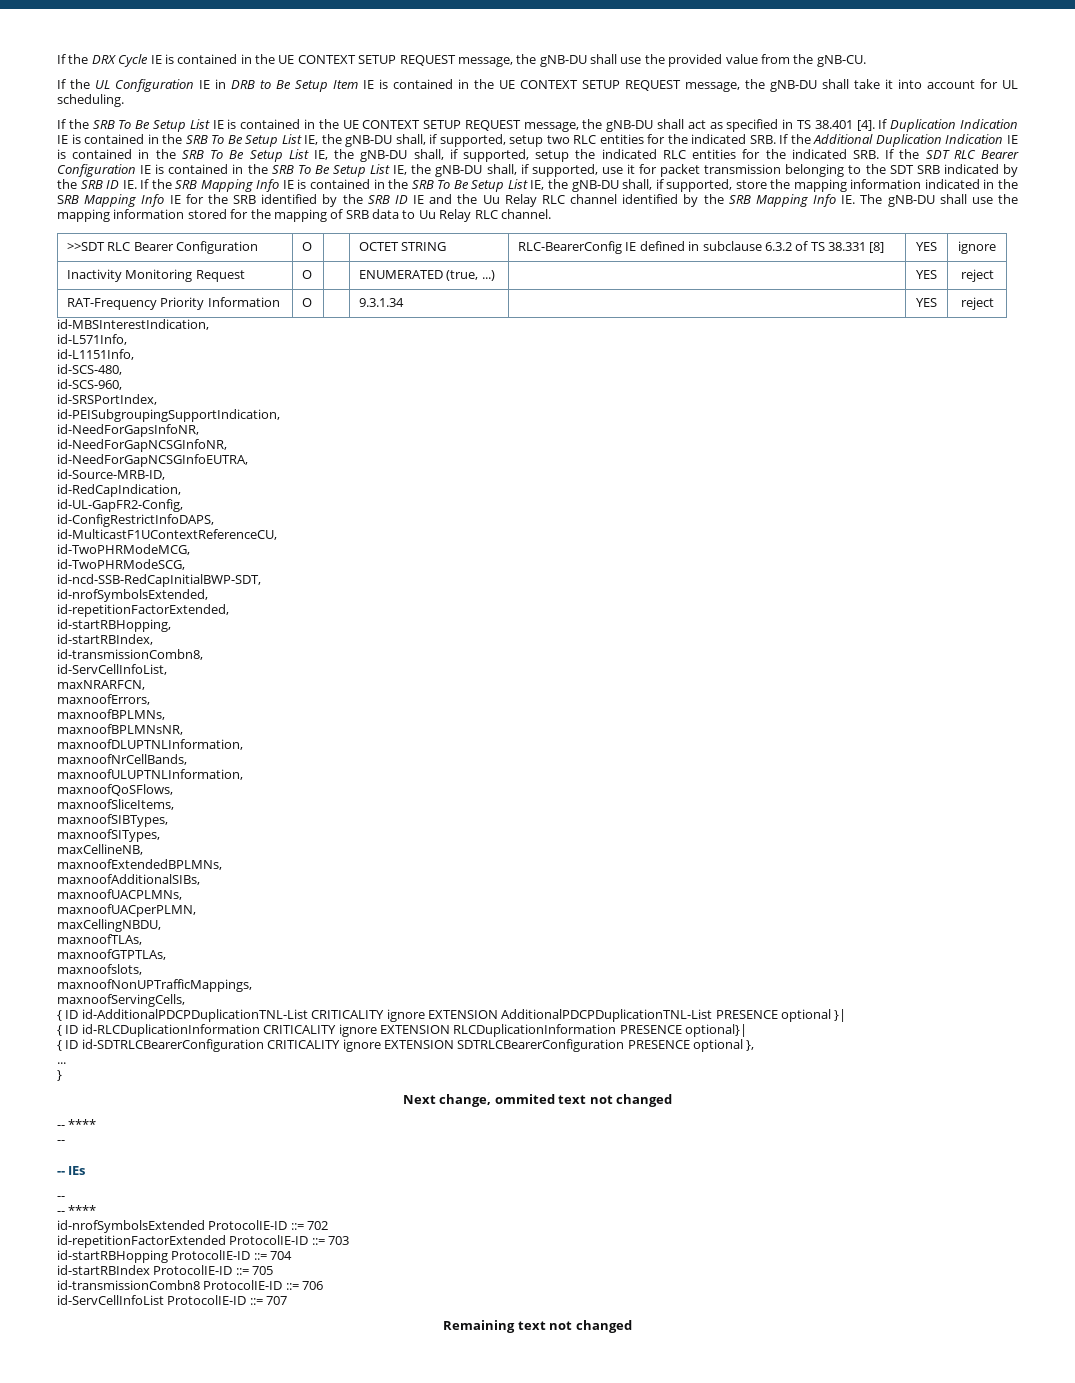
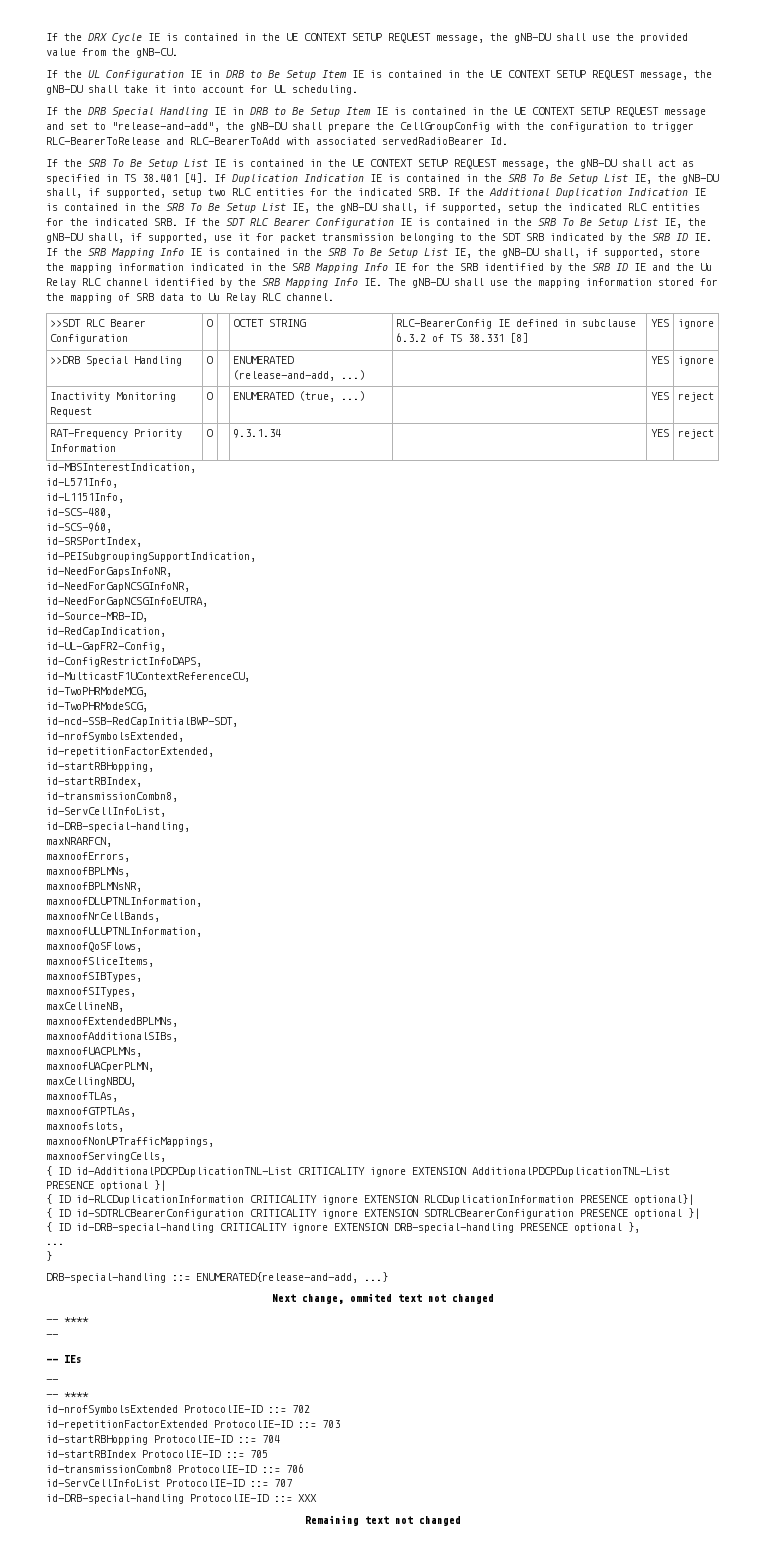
+ If the DRB Special Handling IE in DRB to Be Setup Item IE is contained in the UE CONTEXT SETUP REQUEST message and set to "release-and-add", the gNB-DU shall prepare the CellGroupConfig with the configuration to trigger RLC-BearerToRelease and RLC-BearerToAdd with associated servedRadioBearer Id.
+ >>DRB Special Handling | O | | ENUMERATED (release-and-add, ...) | | YES | ignore
+ id-DRB-special-handling,
- { ID id-SDTRLCBearerConfiguration CRITICALITY ignore EXTENSION SDTRLCBearerConfiguration PRESENCE optional },
+ { ID id-SDTRLCBearerConfiguration CRITICALITY ignore EXTENSION SDTRLCBearerConfiguration PRESENCE optional }|
+ { ID id-DRB-special-handling CRITICALITY ignore EXTENSION DRB-special-handling PRESENCE optional },
+ DRB-special-handling ::= ENUMERATED{release-and-add, ...}
+ id-DRB-special-handling ProtocolIE-ID ::= XXX

